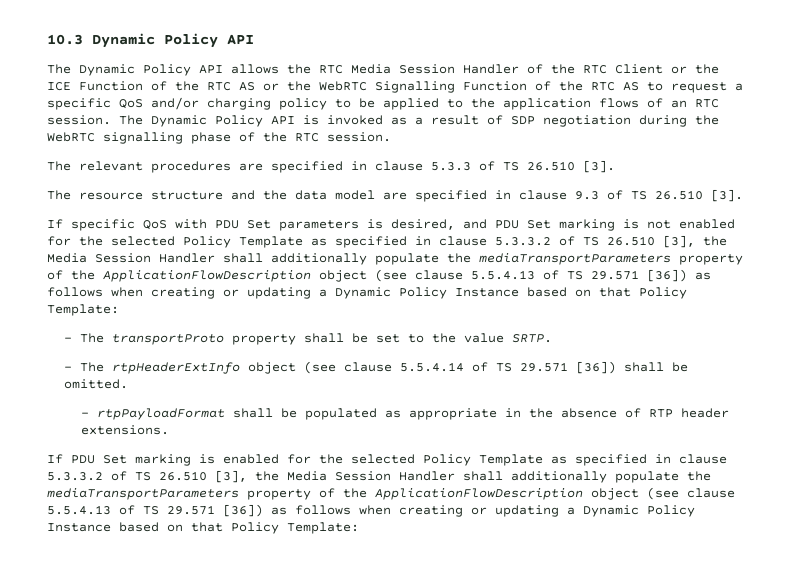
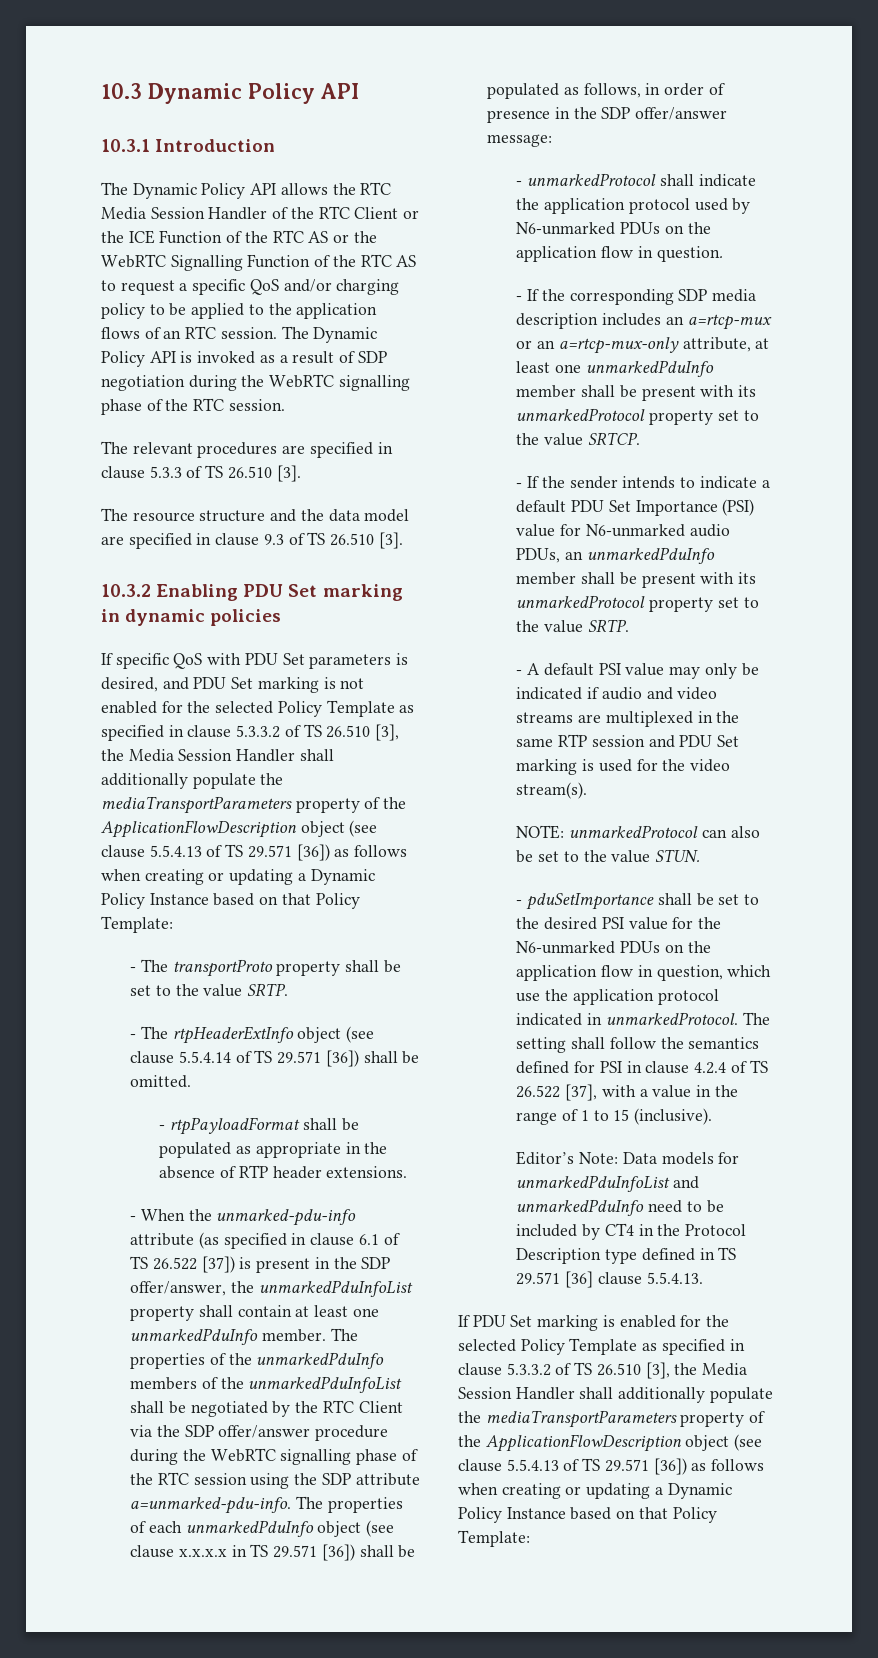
+ 10.3.1 Introduction
+ 10.3.2 Enabling PDU Set marking in dynamic policies
+ - When the unmarked-pdu-info attribute (as specified in clause 6.1 of TS 26.522 [37]) is present in the SDP offer/answer, the unmarkedPduInfoList property shall contain at least one unmarkedPduInfo member. The properties of the unmarkedPduInfo members of the unmarkedPduInfoList shall be negotiated by the RTC Client via the SDP offer/answer procedure during the WebRTC signalling phase of the RTC session using the SDP attribute a=unmarked-pdu-info. The properties of each unmarkedPduInfo object (see clause x.x.x.x in TS 29.571 [36]) shall be populated as follows, in order of presence in the SDP offer/answer message:
+ - unmarkedProtocol shall indicate the application protocol used by N6-unmarked PDUs on the application flow in question.
+ - If the corresponding SDP media description includes an a=rtcp-mux or an a=rtcp-mux-only attribute, at least one unmarkedPduInfo member shall be present with its unmarkedProtocol property set to the value SRTCP.
+ - If the sender intends to indicate a default PDU Set Importance (PSI) value for N6-unmarked audio PDUs, an unmarkedPduInfo member shall be present with its unmarkedProtocol property set to the value SRTP.
+ - A default PSI value may only be indicated if audio and video streams are multiplexed in the same RTP session and PDU Set marking is used for the video stream(s).
+ NOTE: unmarkedProtocol can also be set to the value STUN.
+ - pduSetImportance shall be set to the desired PSI value for the N6-unmarked PDUs on the application flow in question, which use the application protocol indicated in unmarkedProtocol. The setting shall follow the semantics defined for PSI in clause 4.2.4 of TS 26.522 [37], with a value in the range of 1 to 15 (inclusive).
+ Editor’s Note: Data models for unmarkedPduInfoList and unmarkedPduInfo need to be included by CT4 in the Protocol Description type defined in TS 29.571 [36] clause 5.5.4.13.

